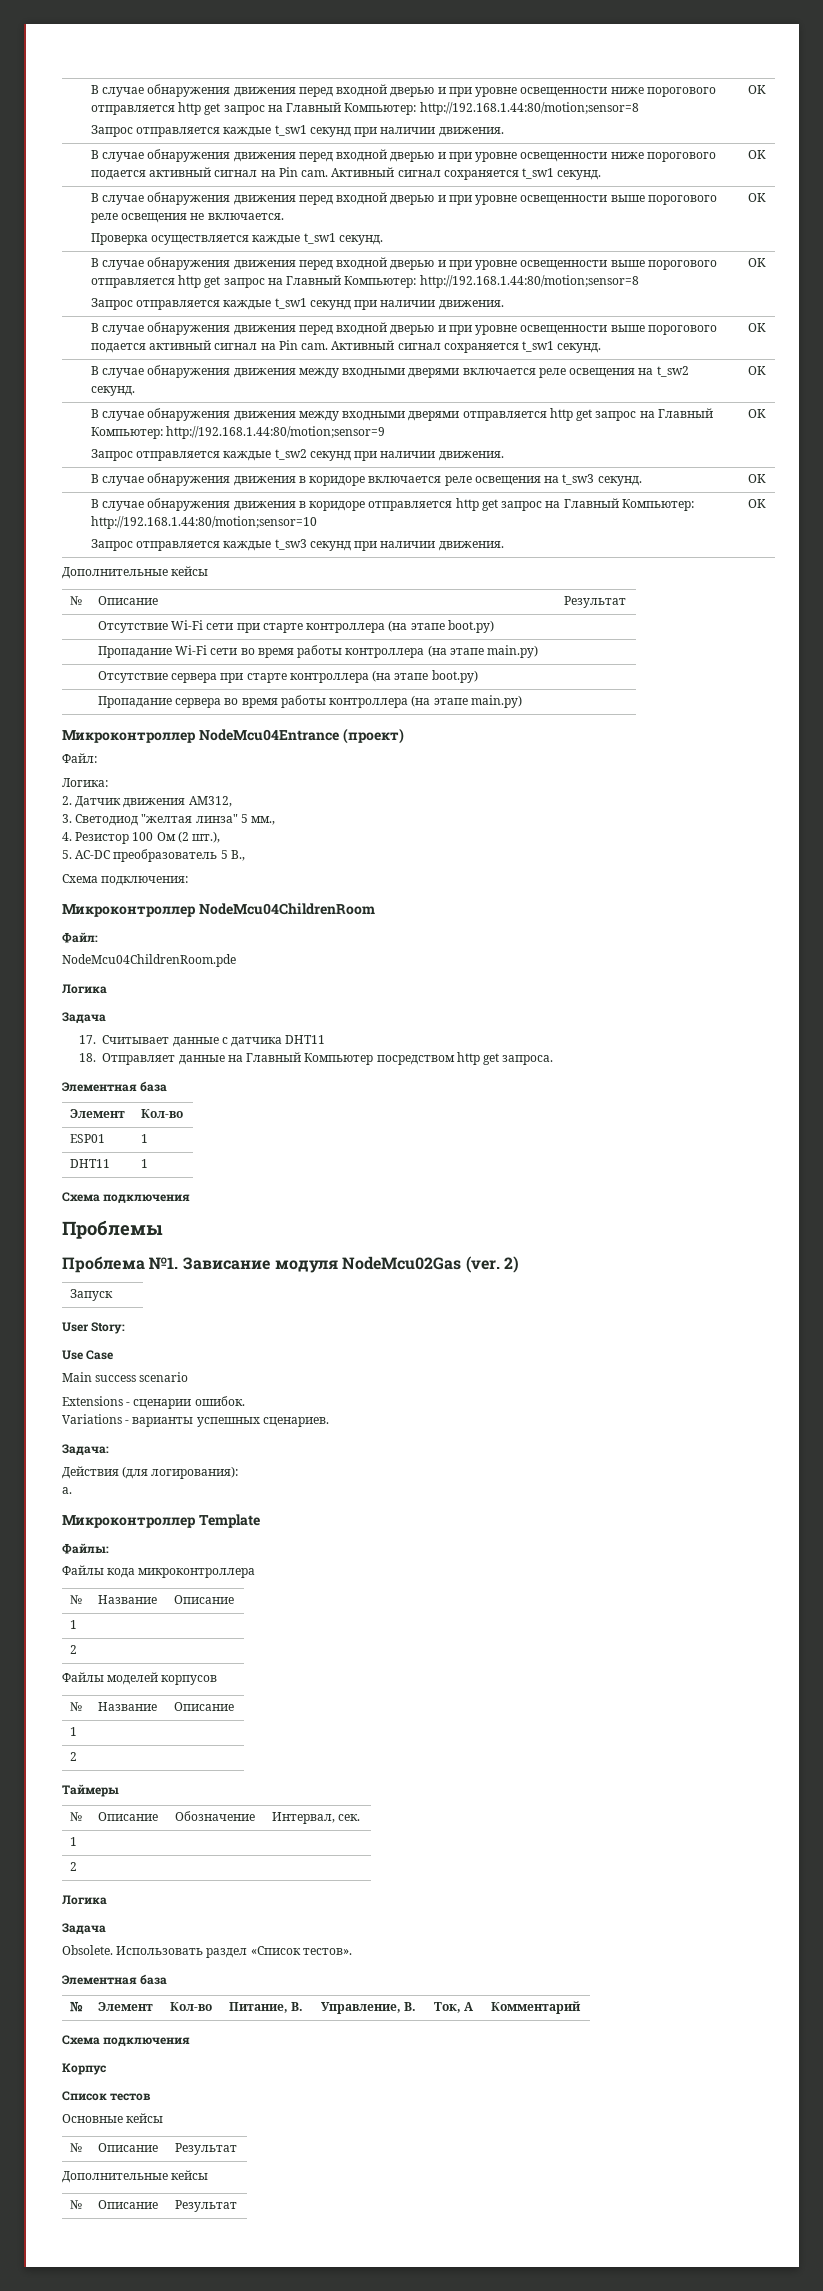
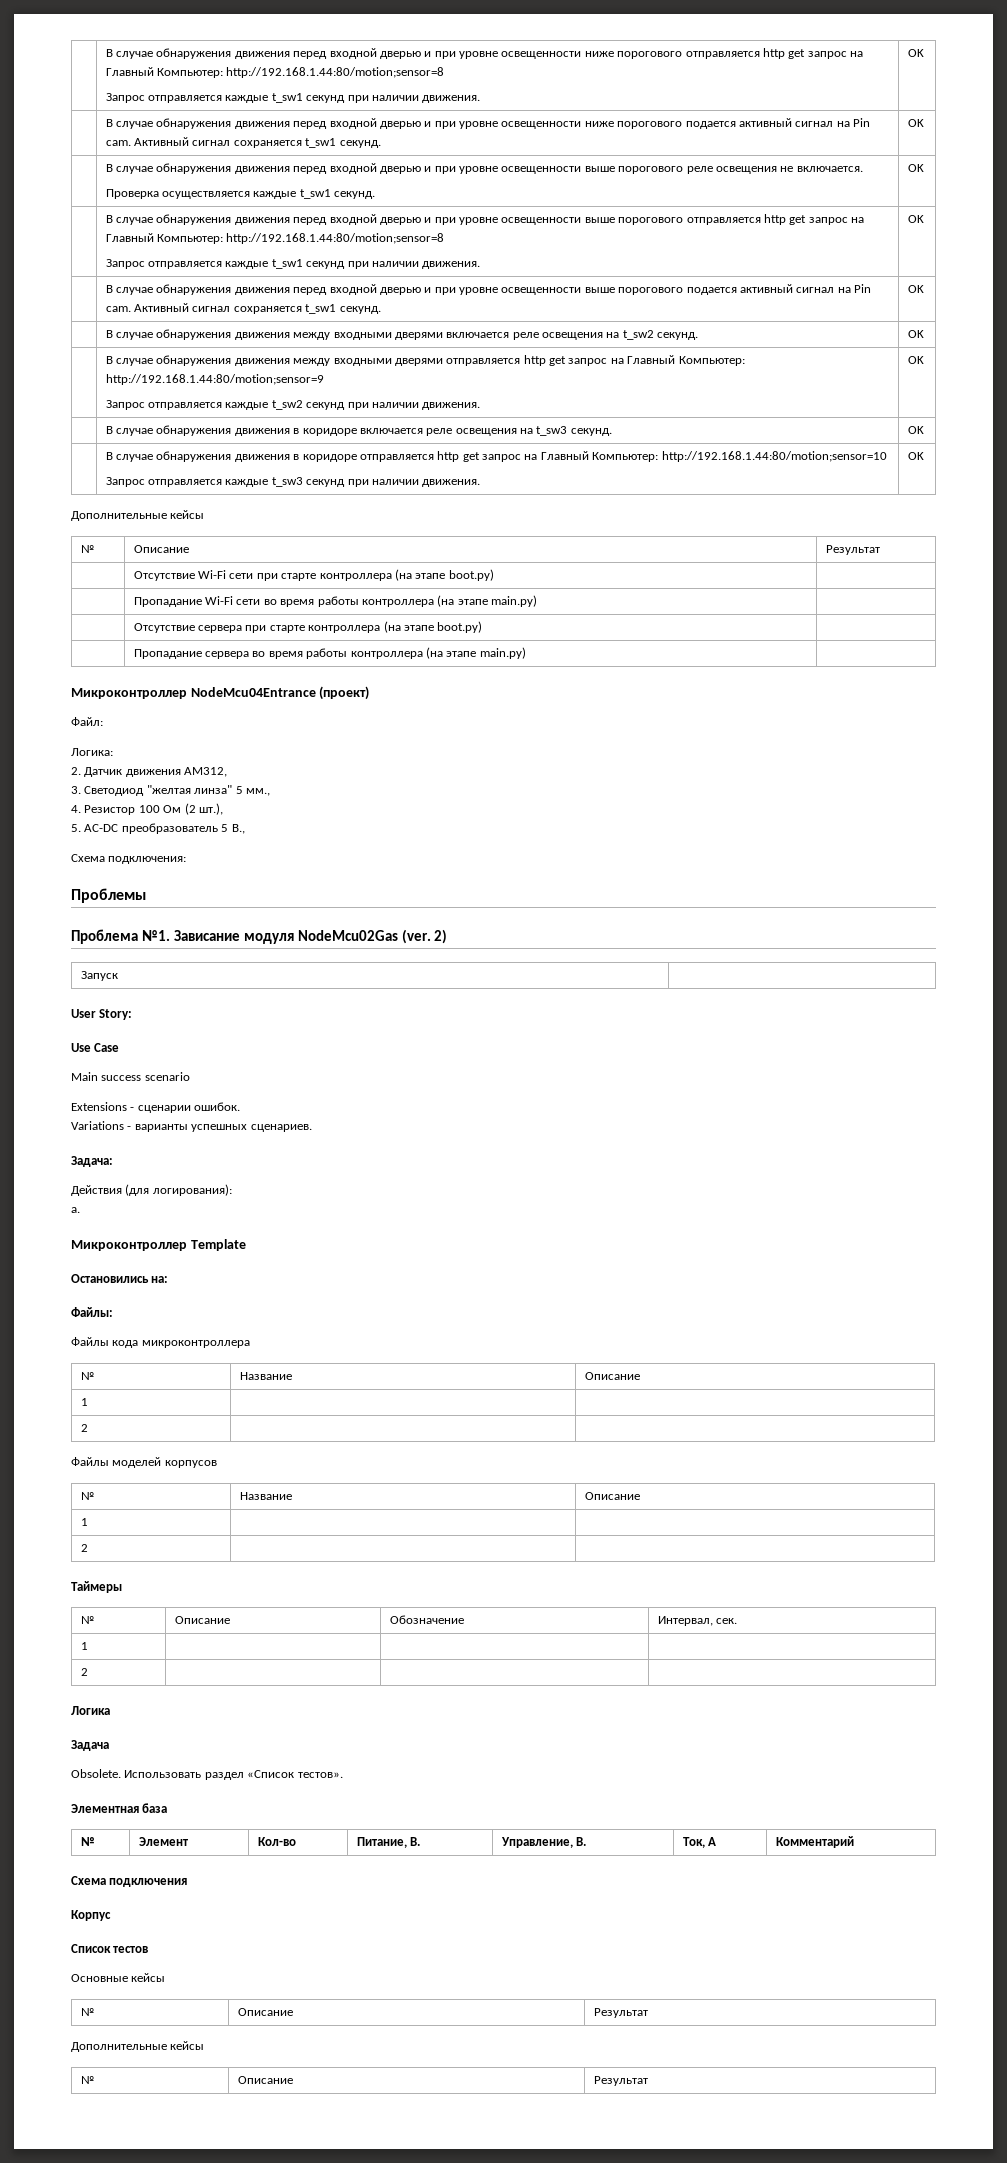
- Микроконтроллер NodeMcu04ChildrenRoom
- Файл:
- NodeMcu04ChildrenRoom.pde
- Логика
- Задача
- 17. Считывает данные с датчика DHT11
- 18. Отправляет данные на Главный Компьютер посредством http get запроса.
- Элементная база
- Элемент | Кол-во
- ESP01 | 1
- DHT11 | 1
- Схема подключения
+ Остановились на:

